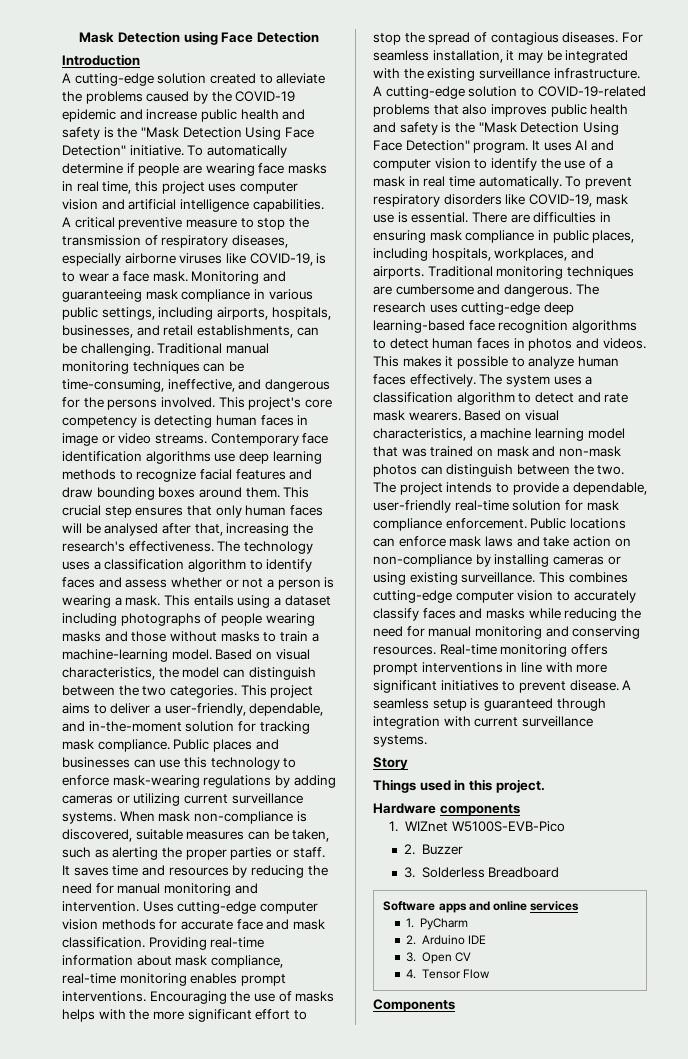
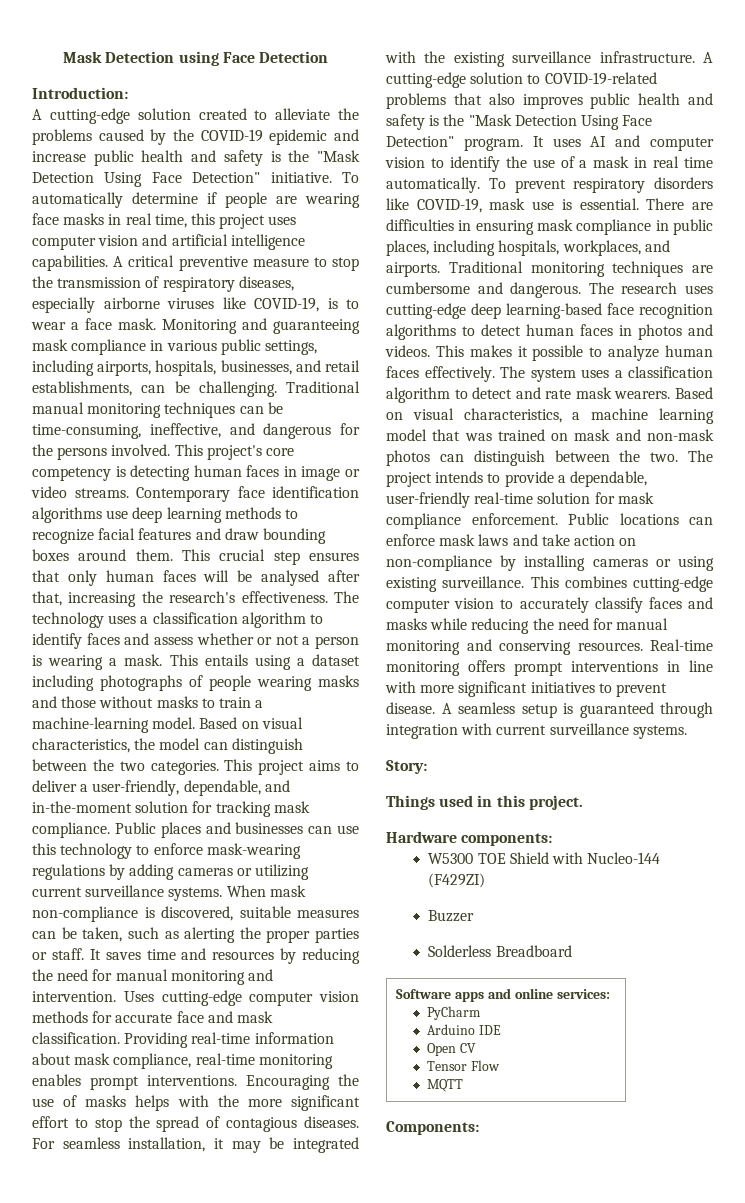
- Introduction
+ Introduction:
- Story
+ Story:
- Hardware components
- 1. WIZnet W5100S-EVB-Pico
- 2. Buzzer
+ Hardware components:
+ W5300 TOE Shield with Nucleo-144 (F429ZI)
+ Buzzer
- 3. Solderless Breadboard
+ Solderless Breadboard
- Software apps and online services
- 1. PyCharm
- 2. Arduino IDE
- 3. Open CV
- 4. Tensor Flow
- Components
+ Software apps and online services:
+ PyCharm
+ Arduino IDE
+ Open CV
+ Tensor Flow
+ MQTT
+ Components:

